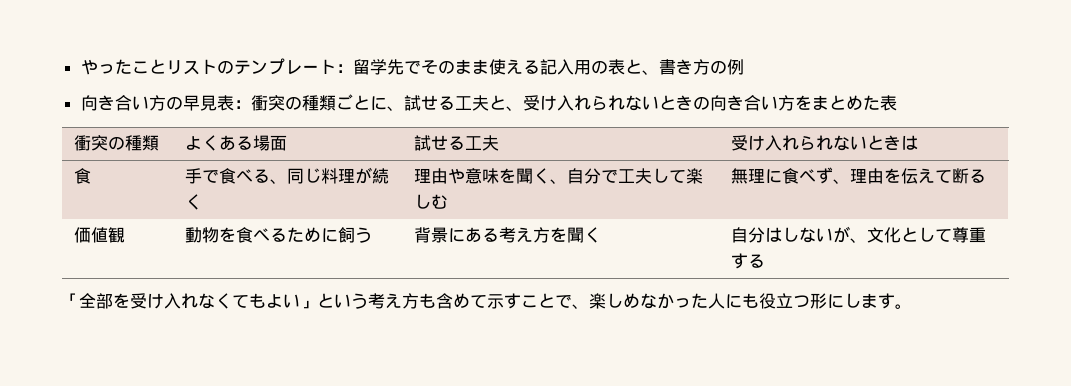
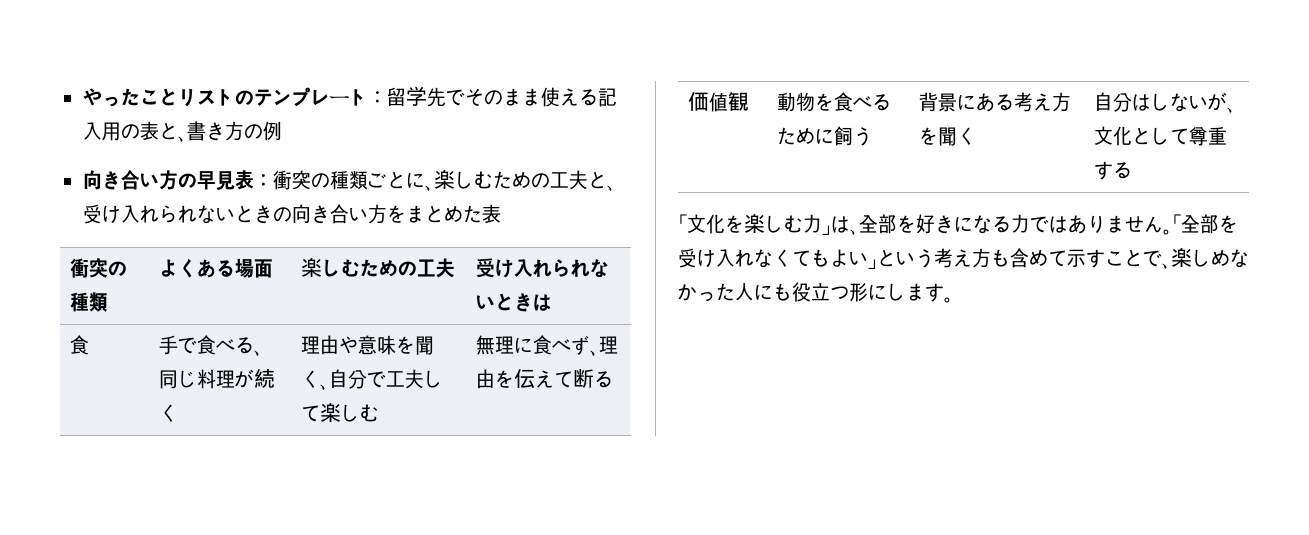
- 向き合い方の早見表：衝突の種類ごとに、試せる工夫と、受け入れられないときの向き合い方をまとめた表
+ 向き合い方の早見表：衝突の種類ごとに、楽しむための工夫と、受け入れられないときの向き合い方をまとめた表
- 衝突の種類 | よくある場面 | 試せる工夫 | 受け入れられないときは
+ 衝突の種類 | よくある場面 | 楽しむための工夫 | 受け入れられないときは
- 「全部を受け入れなくてもよい」という考え方も含めて示すことで、楽しめなかった人にも役立つ形にします。
+ 「文化を楽しむ力」は、全部を好きになる力ではありません。「全部を受け入れなくてもよい」という考え方も含めて示すことで、楽しめなかった人にも役立つ形にします。

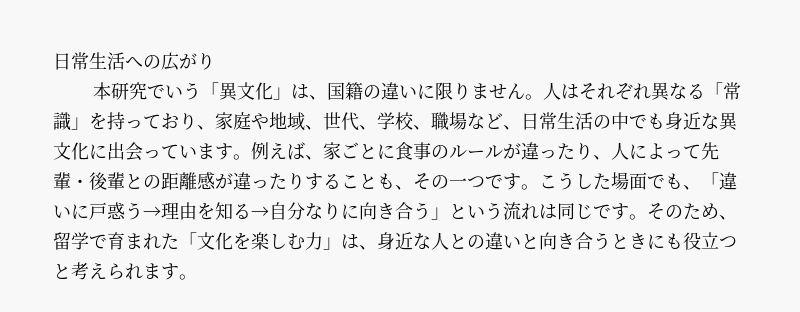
- やったことリストのテンプレート：留学先でそのまま使える記入用の表と、書き方の例
- 向き合い方の早見表：衝突の種類ごとに、楽しむための工夫と、受け入れられないときの向き合い方をまとめた表
- 衝突の種類 | よくある場面 | 楽しむための工夫 | 受け入れられないときは
- 食 | 手で食べる、同じ料理が続く | 理由や意味を聞く、自分で工夫して楽しむ | 無理に食べず、理由を伝えて断る
- 価値観 | 動物を食べるために飼う | 背景にある考え方を聞く | 自分はしないが、文化として尊重する
- 「文化を楽しむ力」は、全部を好きになる力ではありません。「全部を受け入れなくてもよい」という考え方も含めて示すことで、楽しめなかった人にも役立つ形にします。
+ 日常生活への広がり
+ 本研究でいう「異文化」は、国籍の違いに限りません。人はそれぞれ異なる「常識」を持っており、家庭や地域、世代、学校、職場など、日常生活の中でも身近な異文化に出会っています。例えば、家ごとに食事のルールが違ったり、人によって先輩・後輩との距離感が違ったりすることも、その一つです。こうした場面でも、「違いに戸惑う→理由を知る→自分なりに向き合う」という流れは同じです。そのため、留学で育まれた「文化を楽しむ力」は、身近な人との違いと向き合うときにも役立つと考えられます。

